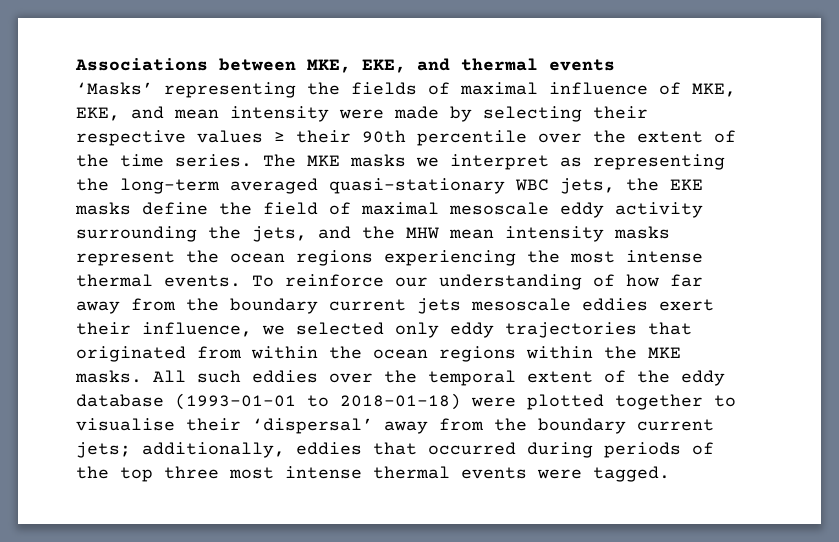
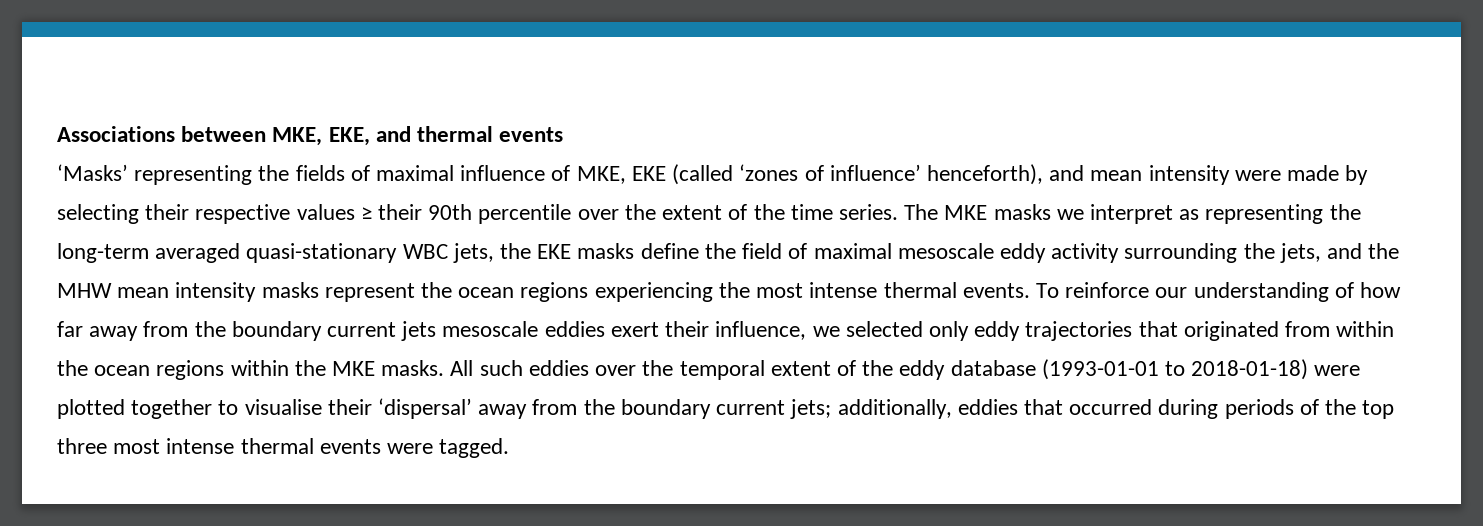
- ‘Masks’ representing the fields of maximal influence of MKE, EKE, and mean intensity were made by selecting their respective values ≥ their 90th percentile over the extent of the time series.
+ ‘Masks’ representing the fields of maximal influence of MKE, EKE (called ‘zones of influence’ henceforth), and mean intensity were made by selecting their respective values ≥ their 90th percentile over the extent of the time series.

